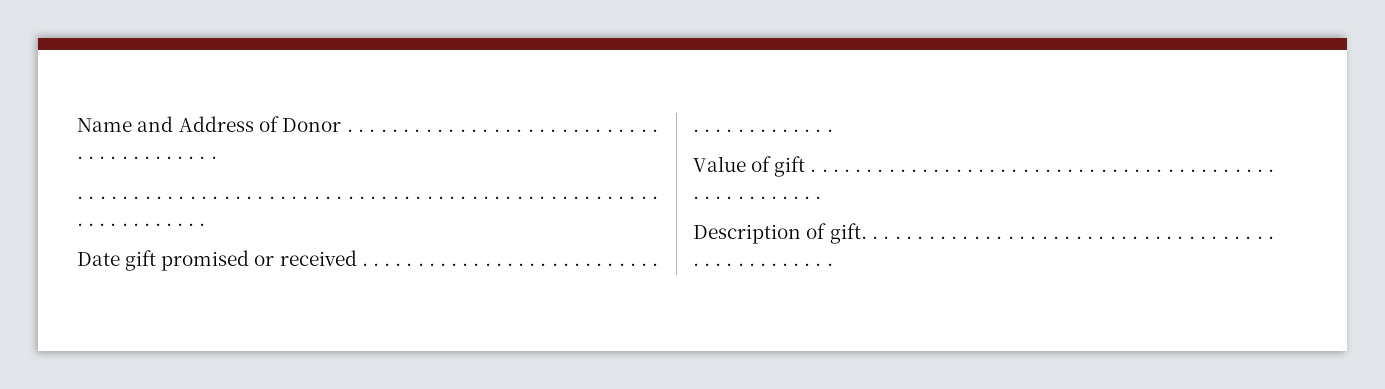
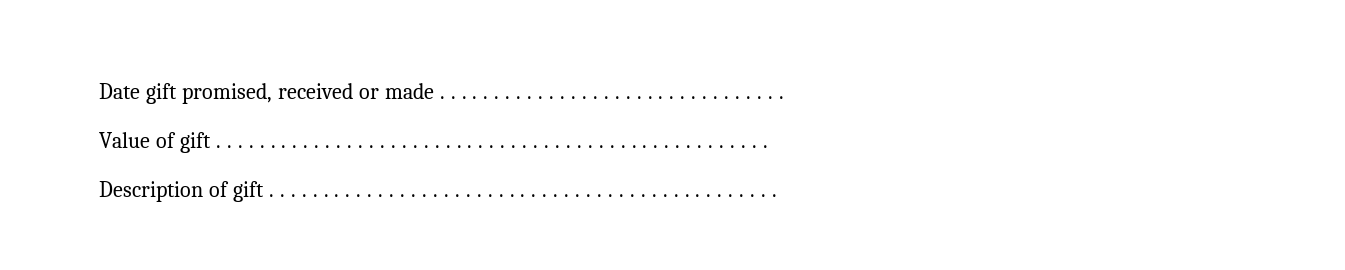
- Name and Address of Donor . . . . . . . . . . . . . . . . . . . . . . . . . . . . . . . . . . . . . . . . .
- . . . . . . . . . . . . . . . . . . . . . . . . . . . . . . . . . . . . . . . . . . . . . . . . . . . . . . . . . . . . . . . .
- Date gift promised or received . . . . . . . . . . . . . . . . . . . . . . . . . . . . . . . . . . . . . . . .
+ Date gift promised, received or made . . . . . . . . . . . . . . . . . . . . . . . . . . . . . . . .
- Value of gift . . . . . . . . . . . . . . . . . . . . . . . . . . . . . . . . . . . . . . . . . . . . . . . . . . . . . .
+ Value of gift . . . . . . . . . . . . . . . . . . . . . . . . . . . . . . . . . . . . . . . . . . . . . . . . . . .
- Description of gift. . . . . . . . . . . . . . . . . . . . . . . . . . . . . . . . . . . . . . . . . . . . . . . . . .
+ Description of gift . . . . . . . . . . . . . . . . . . . . . . . . . . . . . . . . . . . . . . . . . . . . . . .

